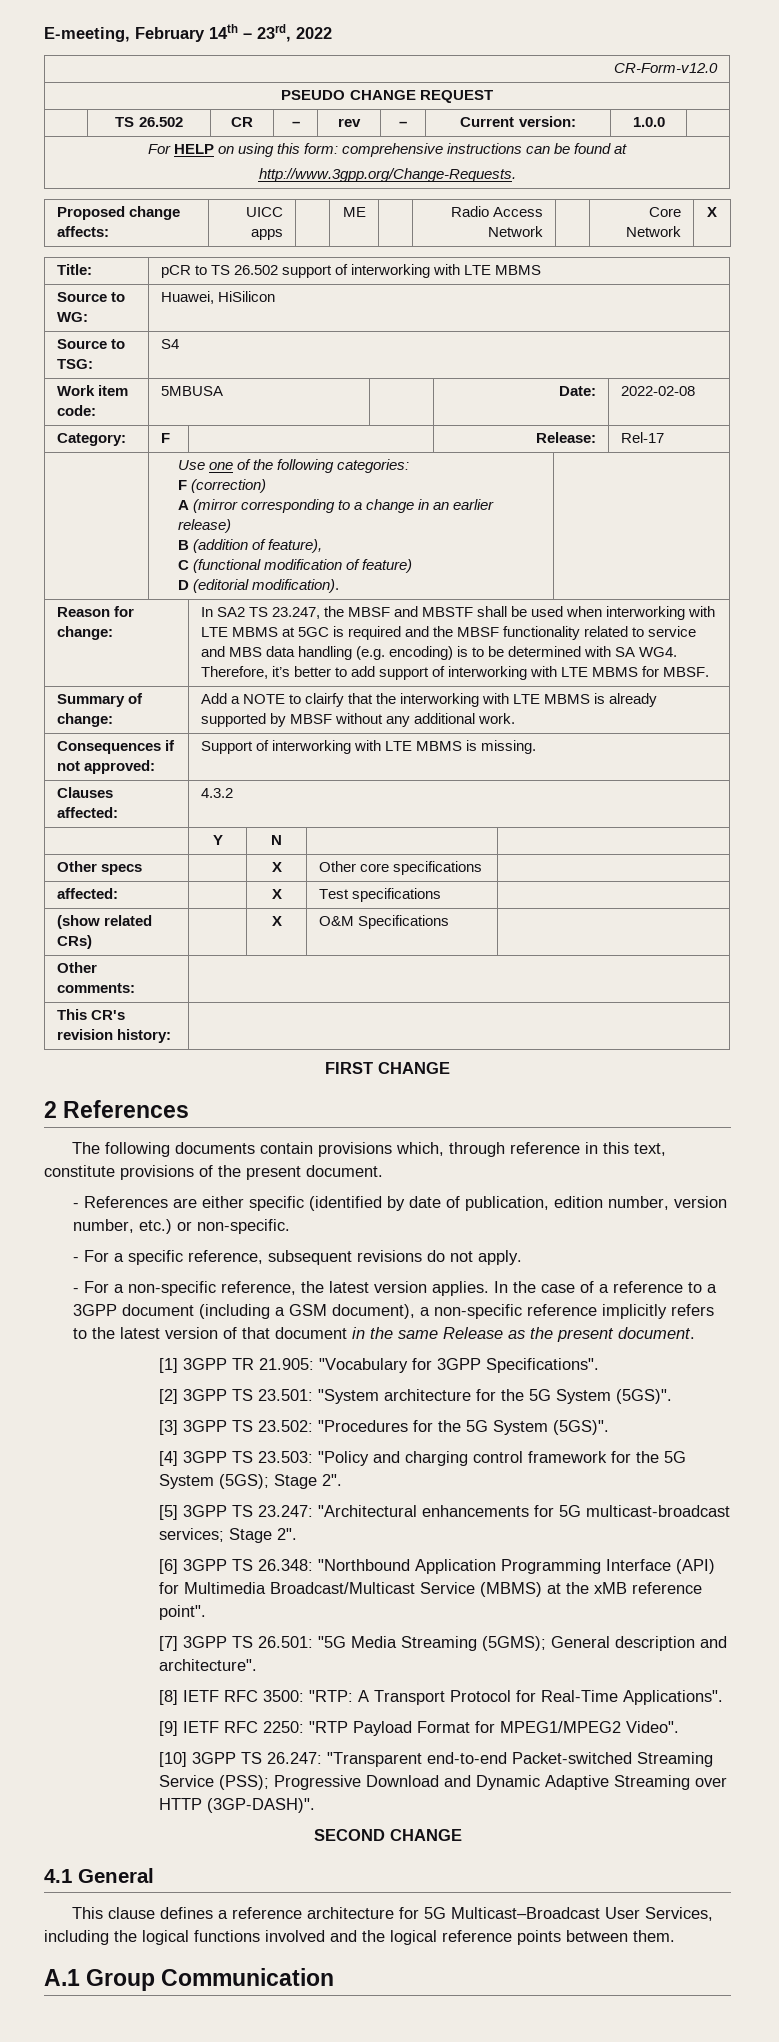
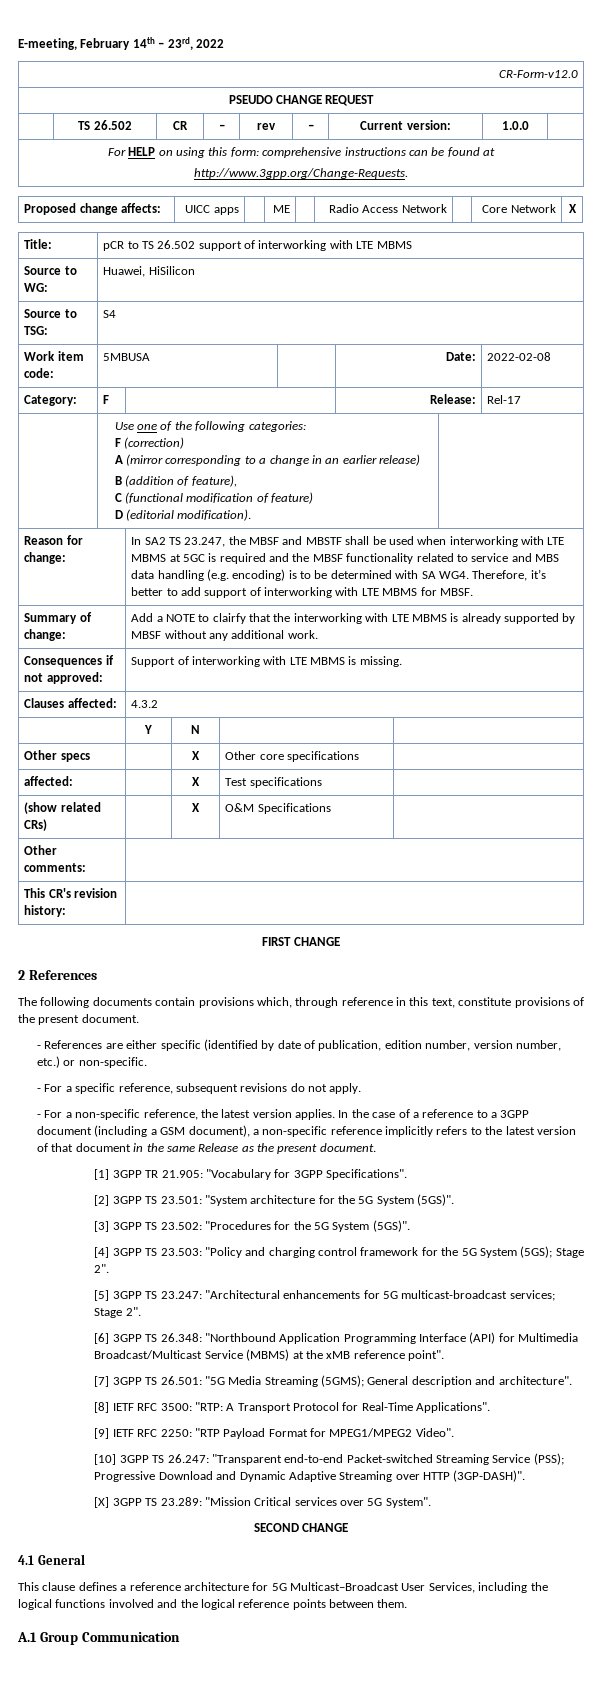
+ [X] 3GPP TS 23.289: "Mission Critical services over 5G System".

